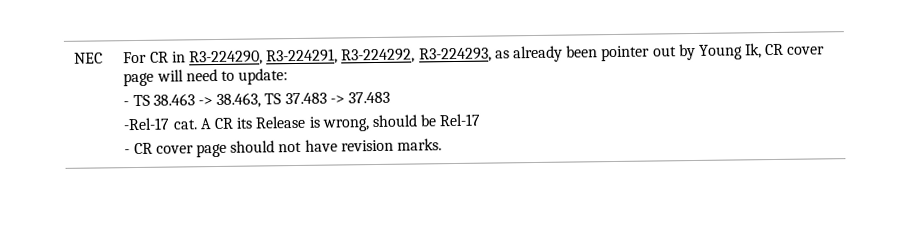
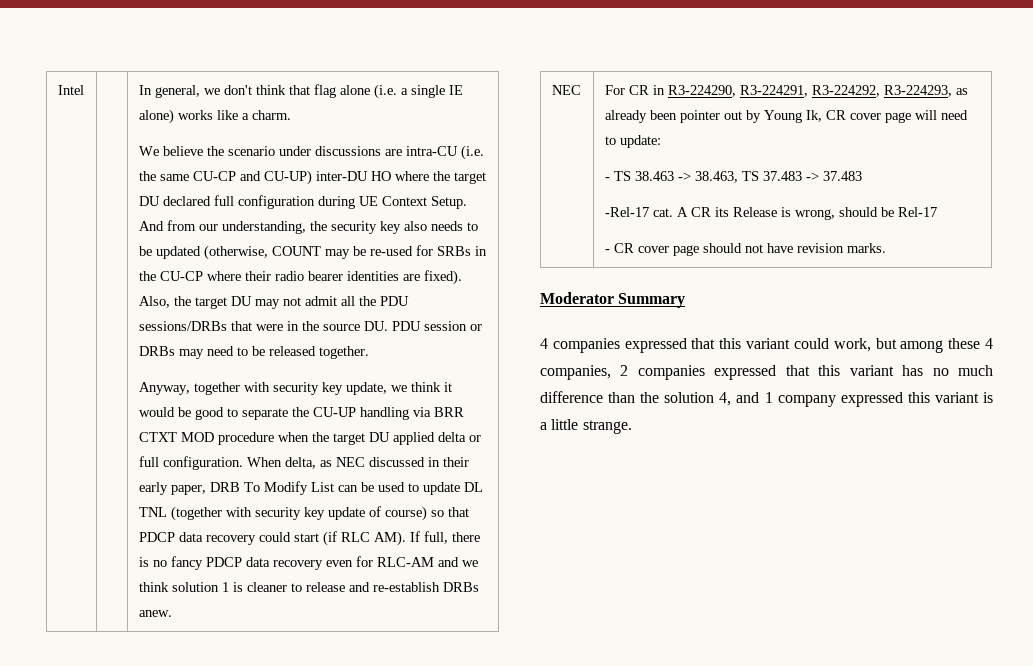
+ Intel | | In general, we don't think that flag alone (i.e. a single IE alone) works like a charm.
+ We believe the scenario under discussions are intra-CU (i.e. the same CU-CP and CU-UP) inter-DU HO where the target DU declared full configuration during UE Context Setup. And from our understanding, the security key also needs to be updated (otherwise, COUNT may be re-used for SRBs in the CU-CP where their radio bearer identities are fixed). Also, the target DU may not admit all the PDU sessions/DRBs that were in the source DU. PDU session or DRBs may need to be released together.
+ Anyway, together with security key update, we think it would be good to separate the CU-UP handling via BRR CTXT MOD procedure when the target DU applied delta or full configuration. When delta, as NEC discussed in their early paper, DRB To Modify List can be used to update DL TNL (together with security key update of course) so that PDCP data recovery could start (if RLC AM). If full, there is no fancy PDCP data recovery even for RLC-AM and we think solution 1 is cleaner to release and re-establish DRBs anew.
+ Moderator Summary
+ 4 companies expressed that this variant could work, but among these 4 companies, 2 companies expressed that this variant has no much difference than the solution 4, and 1 company expressed this variant is a little strange.

